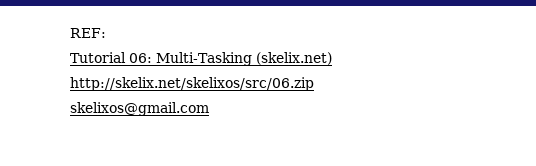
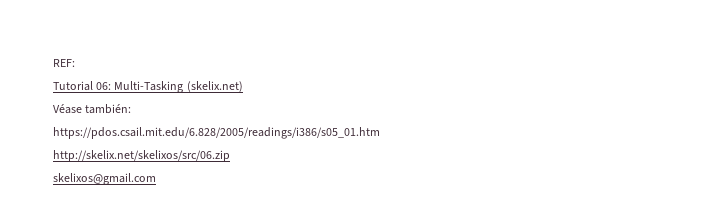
+ Véase también:
+ https://pdos.csail.mit.edu/6.828/2005/readings/i386/s05_01.htm

